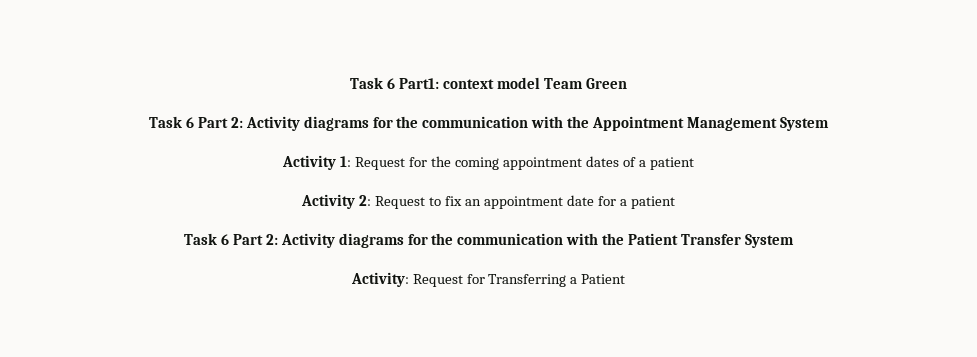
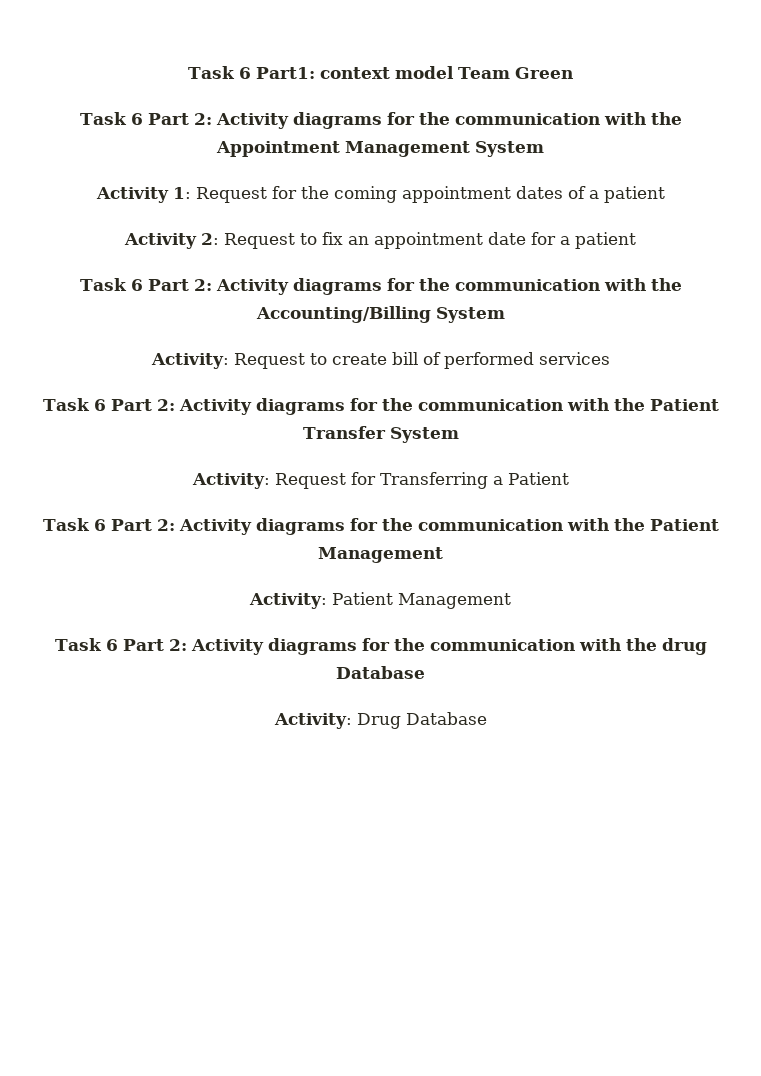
+ Task 6 Part 2: Activity diagrams for the communication with the Accounting/Billing System
+ Activity: Request to create bill of performed services
+ Task 6 Part 2: Activity diagrams for the communication with the Patient Management
+ Activity: Patient Management
+ Task 6 Part 2: Activity diagrams for the communication with the drug Database
+ Activity: Drug Database

